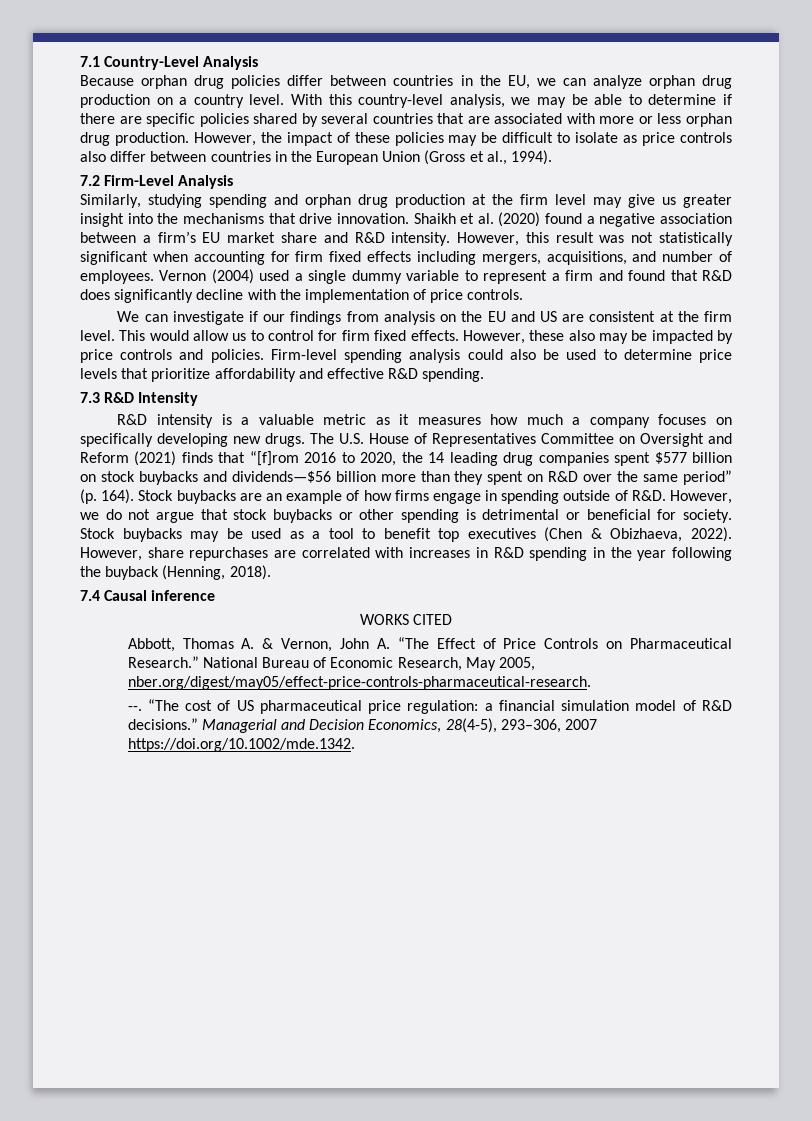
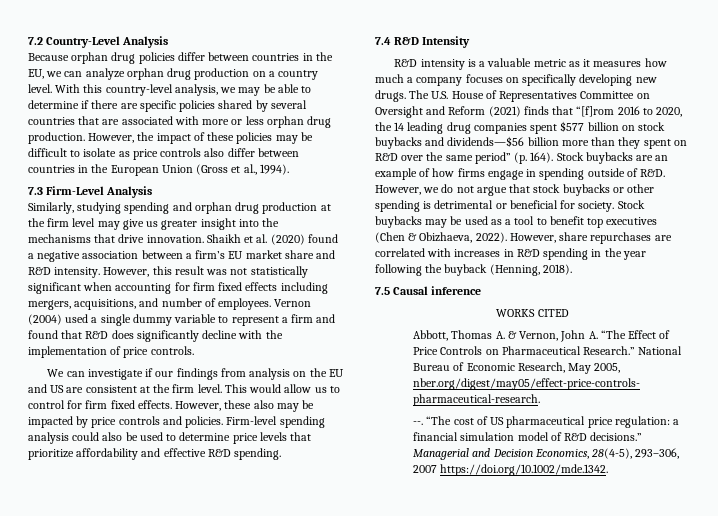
- 7.1 Country-Level Analysis
+ 7.2 Country-Level Analysis
- 7.2 Firm-Level Analysis
+ 7.3 Firm-Level Analysis
- 7.3 R&D Intensity
+ 7.4 R&D Intensity
- 7.4 Causal inference
+ 7.5 Causal inference

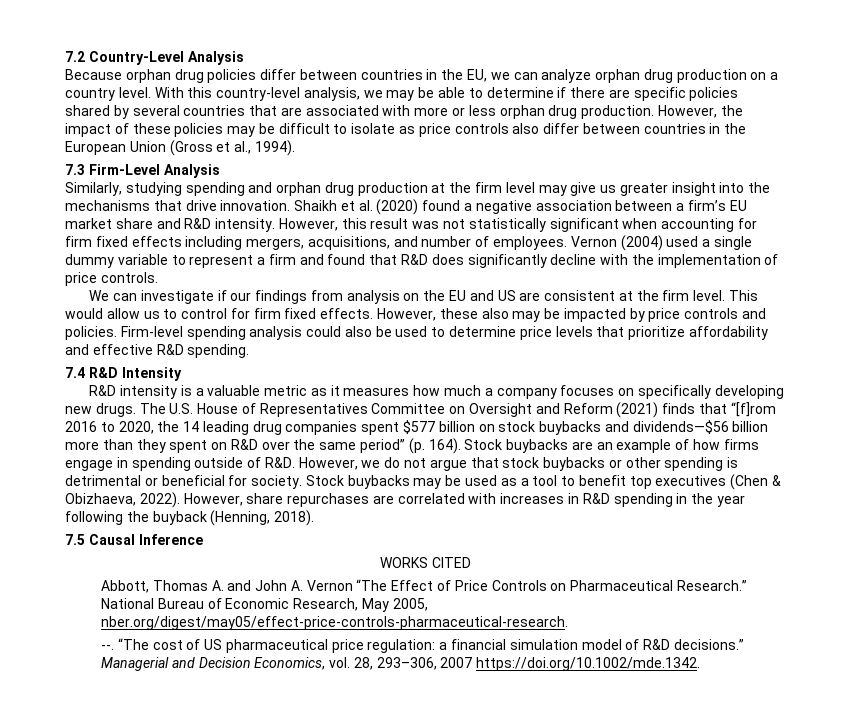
- 7.5 Causal inference
+ 7.5 Causal Inference
- Abbott, Thomas A. & Vernon, John A. “The Effect of Price Controls on Pharmaceutical Research.”
+ Abbott, Thomas A. and John A. Vernon “The Effect of Price Controls on Pharmaceutical Research.”
- Managerial and Decision Economics, 28(4-5), 293–306, 2007 https://doi.org/10.1002/mde.1342.
+ Managerial and Decision Economics, vol. 28, 293–306, 2007 https://doi.org/10.1002/mde.1342.

